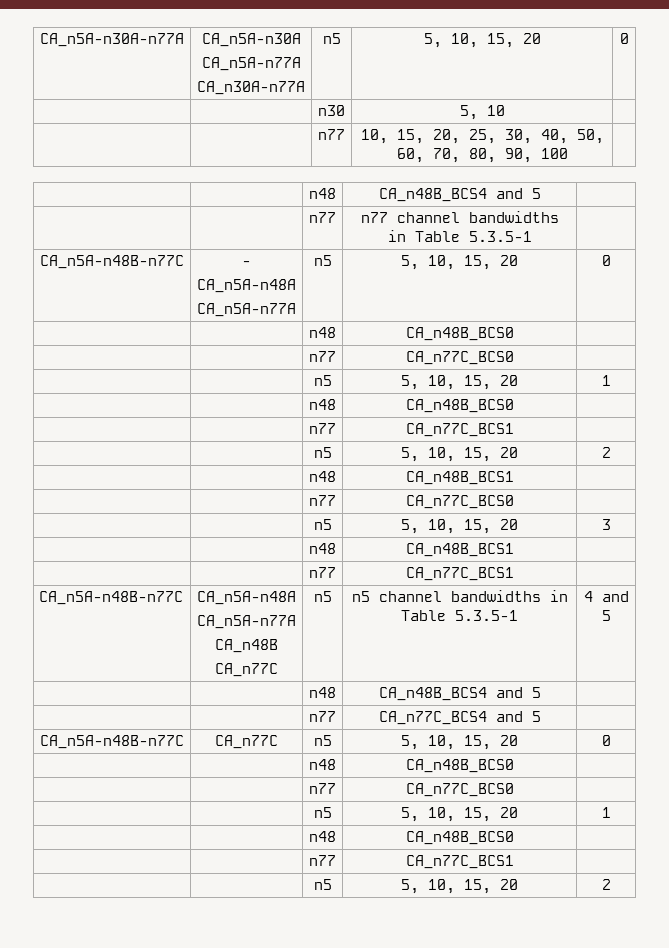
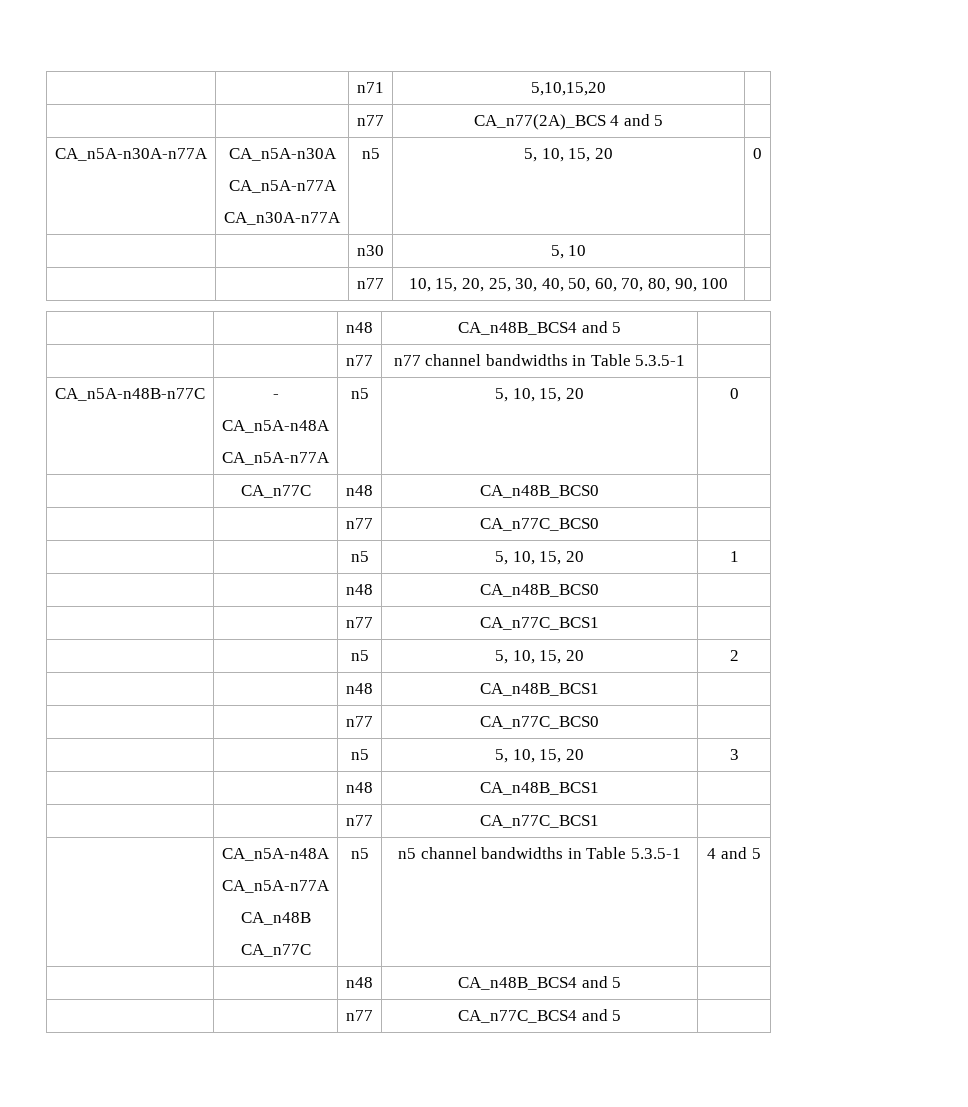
+ | | n71 | 5,10,15,20 |
+ | | n77 | CA_n77(2A)_BCS 4 and 5 |
  CA_n5A-n48B-n77C | -
  CA_n5A-n48A
  CA_n5A-n77A | n5 | 5, 10, 15, 20 | 0
- | | n48 | CA_n48B_BCS0 |
+ | CA_n77C | n48 | CA_n48B_BCS0 |
- CA_n5A-n48B-n77C | CA_n5A-n48A
+ | CA_n5A-n48A
- CA_n5A-n48B-n77C | CA_n77C | n5 | 5, 10, 15, 20 | 0
- | | n48 | CA_n48B_BCS0 |
- | | n77 | CA_n77C_BCS0 |
- | | n5 | 5, 10, 15, 20 | 1
- | | n48 | CA_n48B_BCS0 |
- | | n77 | CA_n77C_BCS1 |
- | | n5 | 5, 10, 15, 20 | 2

